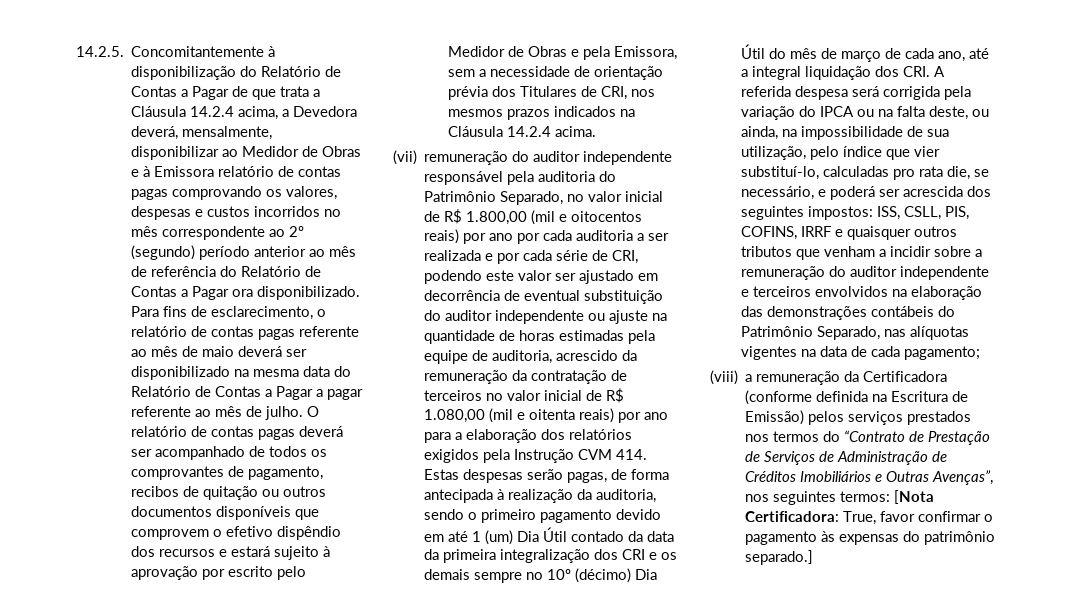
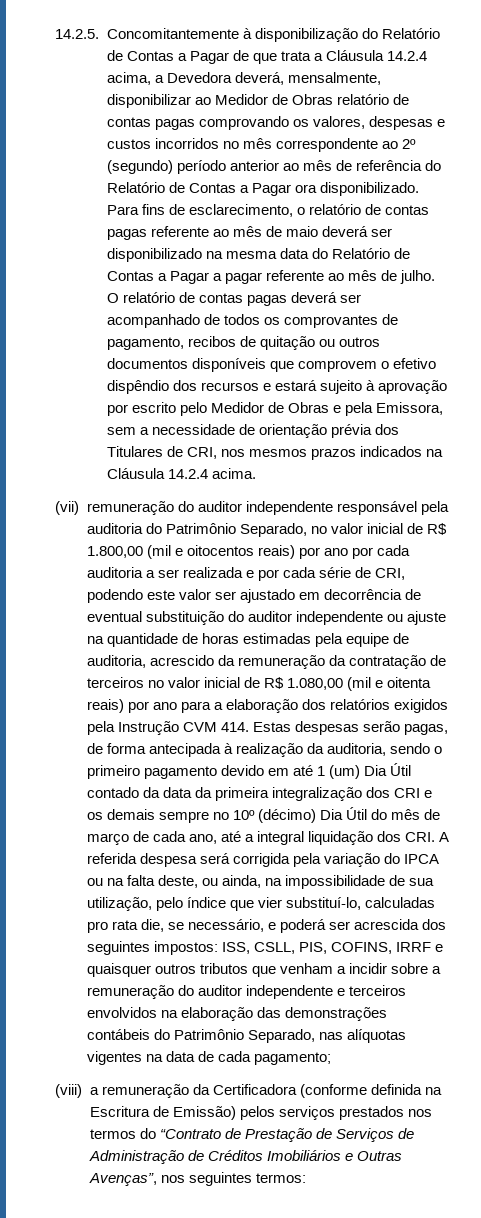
- 14.2.5. Concomitantemente à disponibilização do Relatório de Contas a Pagar de que trata a Cláusula 14.2.4 acima, a Devedora deverá, mensalmente, disponibilizar ao Medidor de Obras e à Emissora relatório de contas pagas comprovando os valores, despesas e custos incorridos no mês correspondente ao 2º (segundo) período anterior ao mês de referência do Relatório de Contas a Pagar ora disponibilizado.
+ 14.2.5. Concomitantemente à disponibilização do Relatório de Contas a Pagar de que trata a Cláusula 14.2.4 acima, a Devedora deverá, mensalmente, disponibilizar ao Medidor de Obras relatório de contas pagas comprovando os valores, despesas e custos incorridos no mês correspondente ao 2º (segundo) período anterior ao mês de referência do Relatório de Contas a Pagar ora disponibilizado.
- (viii) a remuneração da Certificadora (conforme definida na Escritura de Emissão) pelos serviços prestados nos termos do “Contrato de Prestação de Serviços de Administração de Créditos Imobiliários e Outras Avenças”, nos seguintes termos: [Nota Certificadora: True, favor confirmar o pagamento às expensas do patrimônio separado.]
+ (viii) a remuneração da Certificadora (conforme definida na Escritura de Emissão) pelos serviços prestados nos termos do “Contrato de Prestação de Serviços de Administração de Créditos Imobiliários e Outras Avenças”, nos seguintes termos:

